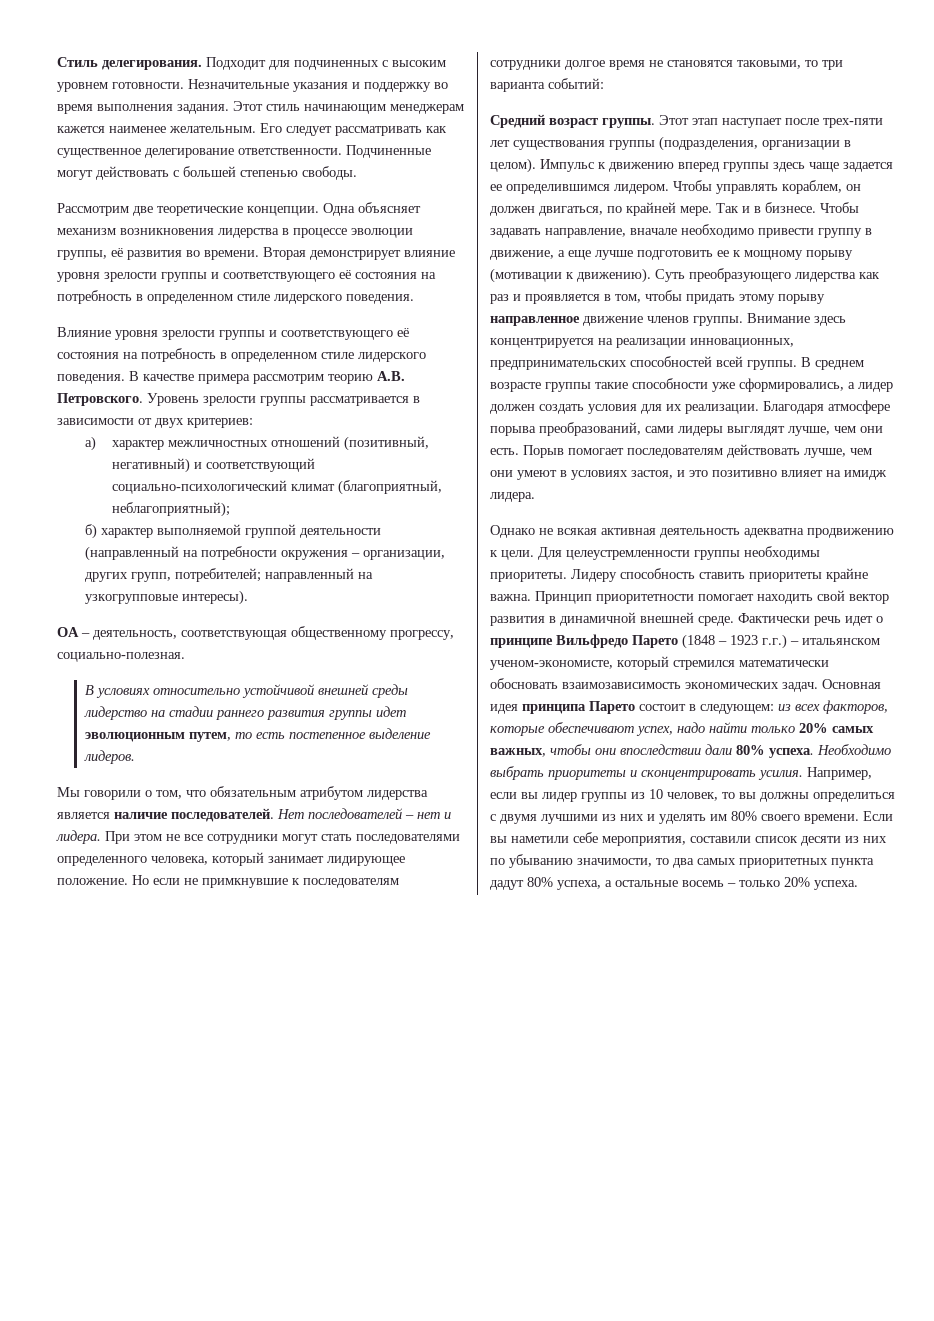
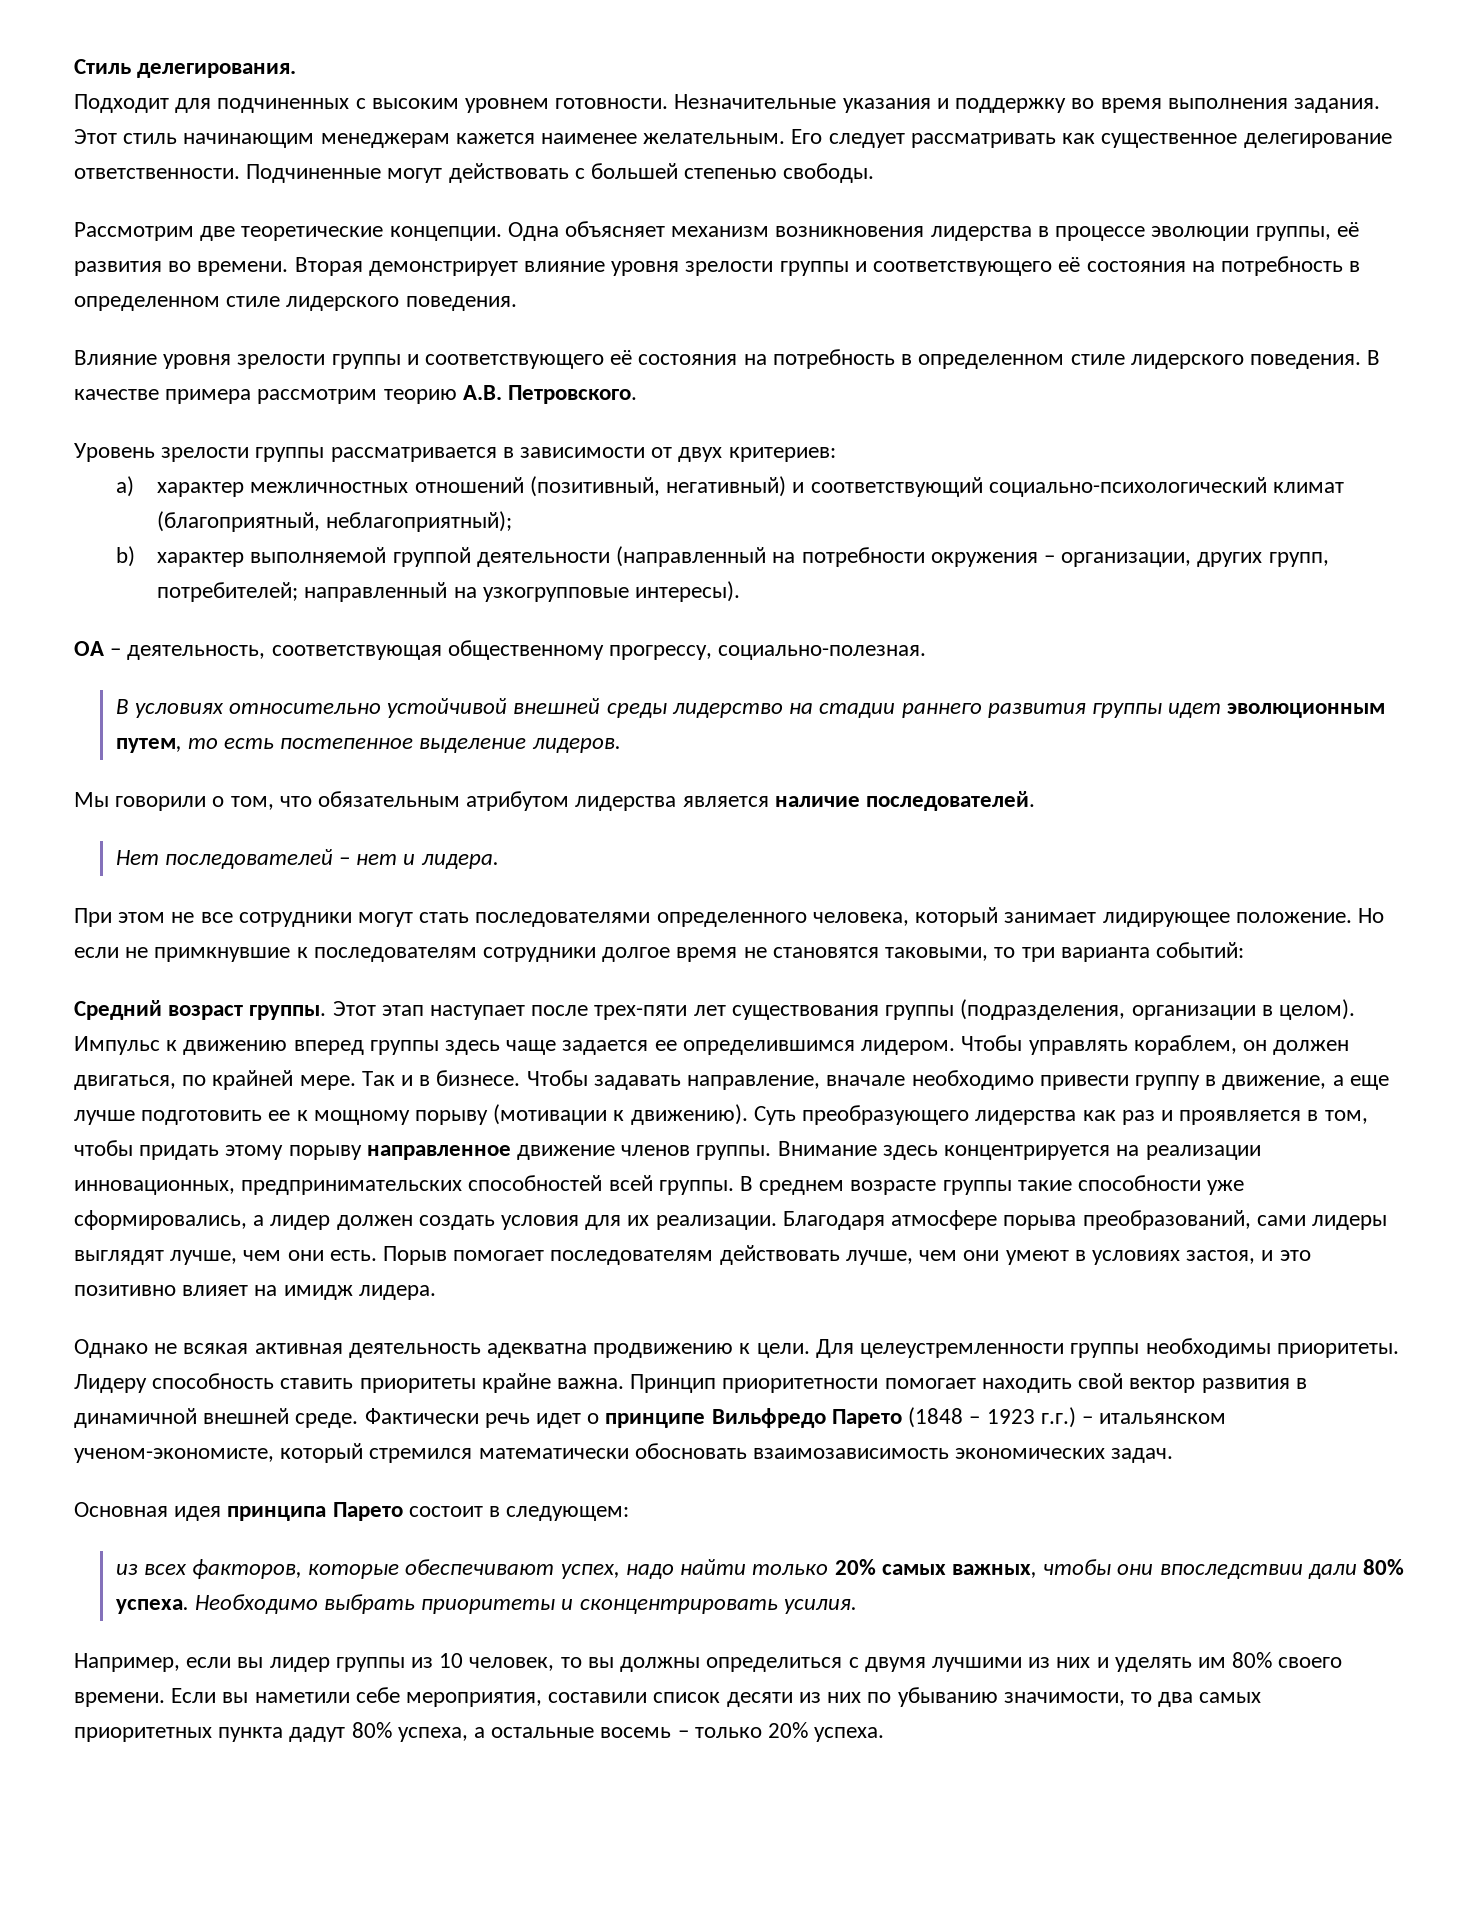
- Стиль делегирования. Подходит для подчиненных с высоким уровнем готовности.
+ Стиль делегирования.
+ Подходит для подчиненных с высоким уровнем готовности.
- В качестве примера рассмотрим теорию А.В. Петровского. Уровень зрелости группы рассматривается в зависимости от двух критериев:
+ В качестве примера рассмотрим теорию А.В. Петровского.
+ Уровень зрелости группы рассматривается в зависимости от двух критериев:
- б) характер выполняемой группой деятельности (направленный на потребности окружения – организации, других групп, потребителей; направленный на узкогрупповые интересы).
+ b) характер выполняемой группой деятельности (направленный на потребности окружения – организации, других групп, потребителей; направленный на узкогрупповые интересы).
- Мы говорили о том, что обязательным атрибутом лидерства является наличие последователей. Нет последователей – нет и лидера. При этом не все сотрудники могут стать последователями определенного человека, который занимает лидирующее положение.
+ Мы говорили о том, что обязательным атрибутом лидерства является наличие последователей.
+ Нет последователей – нет и лидера.
+ При этом не все сотрудники могут стать последователями определенного человека, который занимает лидирующее положение.
- Фактически речь идет о принципе Вильфредо Парето (1848 – 1923 г.г.) – итальянском ученом-экономисте, который стремился математически обосновать взаимозависимость экономических задач. Основная идея принципа Парето состоит в следующем: из всех факторов, которые обеспечивают успех, надо найти только 20% самых важных, чтобы они впоследствии дали 80% успеха.
+ Фактически речь идет о принципе Вильфредо Парето (1848 – 1923 г.г.) – итальянском ученом-экономисте, который стремился математически обосновать взаимозависимость экономических задач.
+ Основная идея принципа Парето состоит в следующем:
+ из всех факторов, которые обеспечивают успех, надо найти только 20% самых важных, чтобы они впоследствии дали 80% успеха.
- Необходимо выбрать приоритеты и сконцентрировать усилия. Например, если вы лидер группы из 10 человек, то вы должны определиться с двумя лучшими из них и уделять им 80% своего времени.
+ Необходимо выбрать приоритеты и сконцентрировать усилия.
+ Например, если вы лидер группы из 10 человек, то вы должны определиться с двумя лучшими из них и уделять им 80% своего времени.

